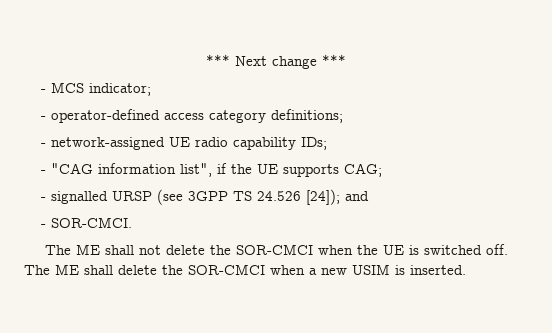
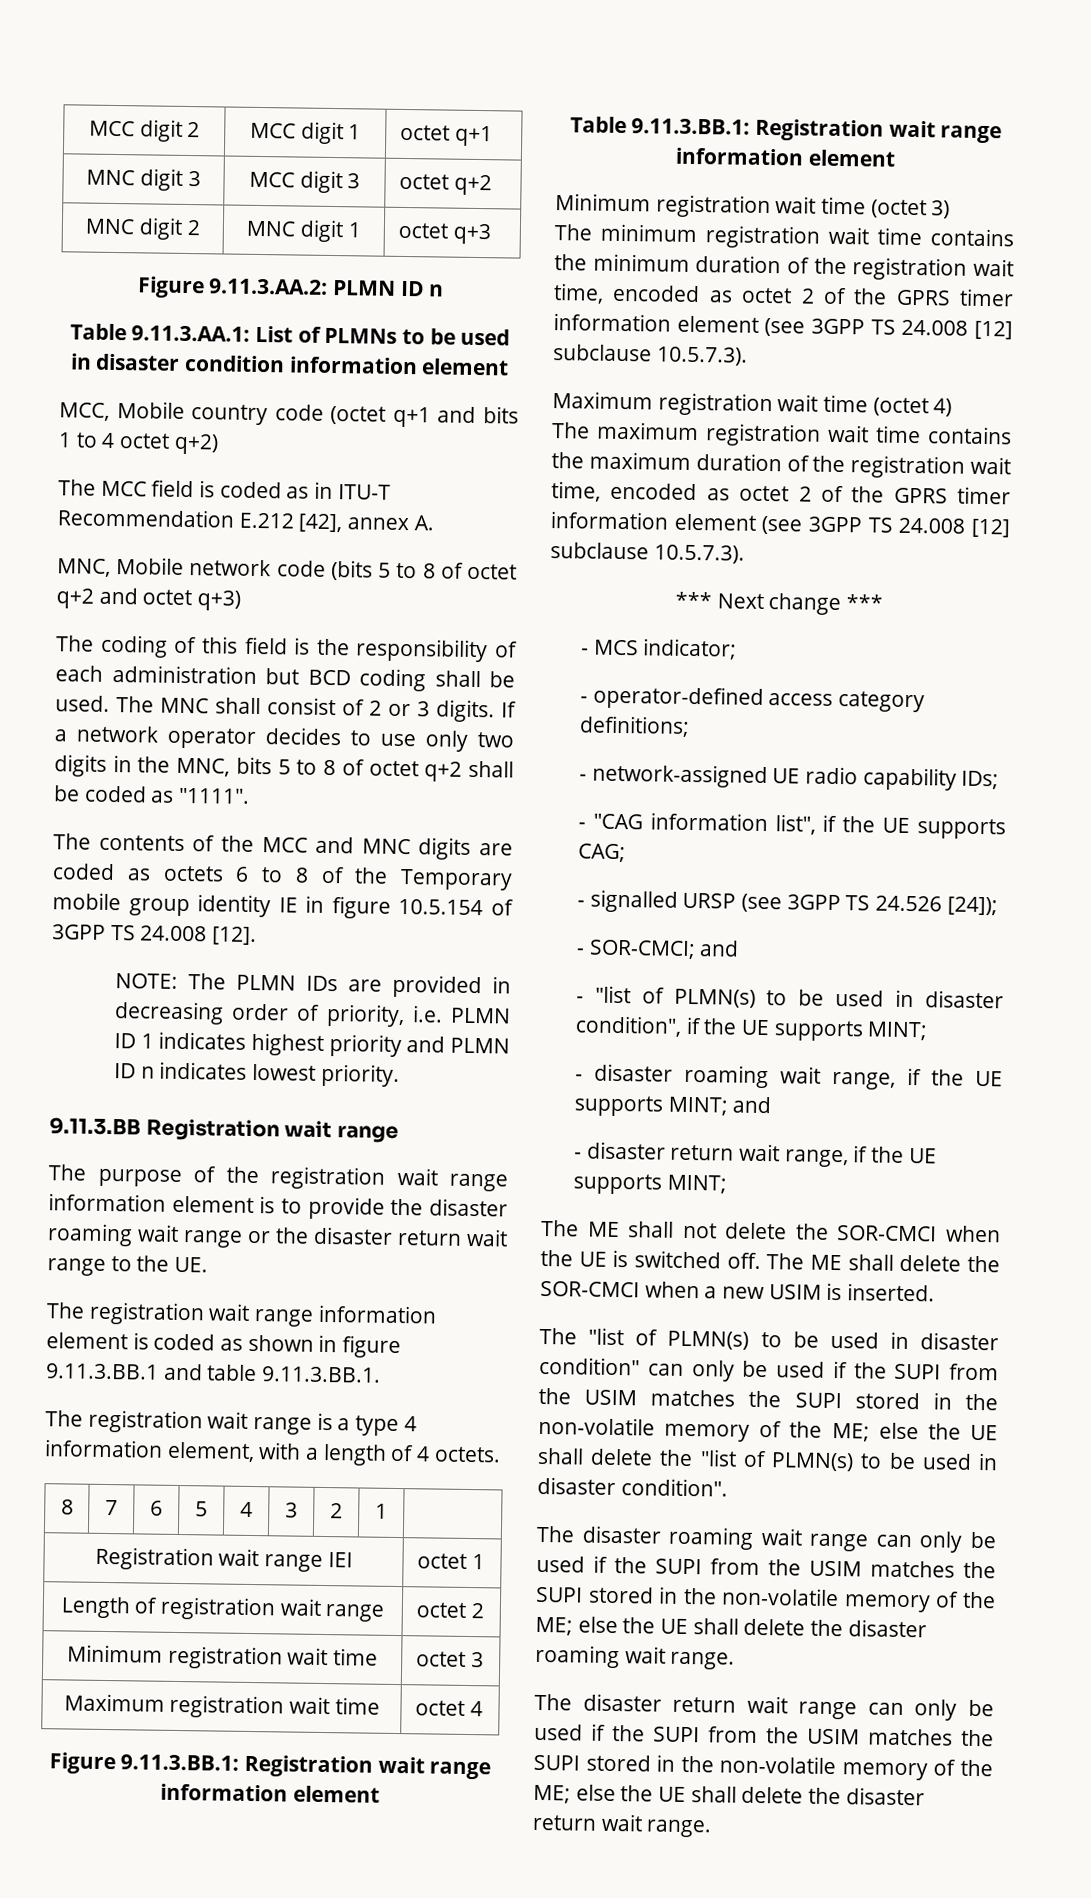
+ MCC digit 2 | MCC digit 1 | octet q+1
+ MNC digit 3 | MCC digit 3 | octet q+2
+ MNC digit 2 | MNC digit 1 | octet q+3
+ Figure 9.11.3.AA.2: PLMN ID n
+ Table 9.11.3.AA.1: List of PLMNs to be used in disaster condition information element
+ MCC, Mobile country code (octet q+1 and bits 1 to 4 octet q+2)
+ The MCC field is coded as in ITU-T Recommendation E.212 [42], annex A.
+ MNC, Mobile network code (bits 5 to 8 of octet q+2 and octet q+3)
+ The coding of this field is the responsibility of each administration but BCD coding shall be used. The MNC shall consist of 2 or 3 digits. If a network operator decides to use only two digits in the MNC, bits 5 to 8 of octet q+2 shall be coded as "1111".
+ The contents of the MCC and MNC digits are coded as octets 6 to 8 of the Temporary mobile group identity IE in figure 10.5.154 of 3GPP TS 24.008 [12].
+ NOTE: The PLMN IDs are provided in decreasing order of priority, i.e. PLMN ID 1 indicates highest priority and PLMN ID n indicates lowest priority.
+ 9.11.3.BB Registration wait range
+ The purpose of the registration wait range information element is to provide the disaster roaming wait range or the disaster return wait range to the UE.
+ The registration wait range information element is coded as shown in figure 9.11.3.BB.1 and table 9.11.3.BB.1.
+ The registration wait range is a type 4 information element, with a length of 4 octets.
+ 8 | 7 | 6 | 5 | 4 | 3 | 2 | 1 |
+ Registration wait range IEI | octet 1
+ Length of registration wait range | octet 2
+ Minimum registration wait time | octet 3
+ Maximum registration wait time | octet 4
+ Figure 9.11.3.BB.1: Registration wait range information element
+ Table 9.11.3.BB.1: Registration wait range information element
+ Minimum registration wait time (octet 3)
+ The minimum registration wait time contains the minimum duration of the registration wait time, encoded as octet 2 of the GPRS timer information element (see 3GPP TS 24.008 [12] subclause 10.5.7.3).
+ Maximum registration wait time (octet 4)
+ The maximum registration wait time contains the maximum duration of the registration wait time, encoded as octet 2 of the GPRS timer information element (see 3GPP TS 24.008 [12] subclause 10.5.7.3).
- - signalled URSP (see 3GPP TS 24.526 [24]); and
- - SOR-CMCI.
+ - signalled URSP (see 3GPP TS 24.526 [24]);
+ - SOR-CMCI; and
+ - "list of PLMN(s) to be used in disaster condition", if the UE supports MINT;
+ - disaster roaming wait range, if the UE supports MINT; and
+ - disaster return wait range, if the UE supports MINT;
+ The "list of PLMN(s) to be used in disaster condition" can only be used if the SUPI from the USIM matches the SUPI stored in the non-volatile memory of the ME; else the UE shall delete the "list of PLMN(s) to be used in disaster condition".
+ The disaster roaming wait range can only be used if the SUPI from the USIM matches the SUPI stored in the non-volatile memory of the ME; else the UE shall delete the disaster roaming wait range.
+ The disaster return wait range can only be used if the SUPI from the USIM matches the SUPI stored in the non-volatile memory of the ME; else the UE shall delete the disaster return wait range.

